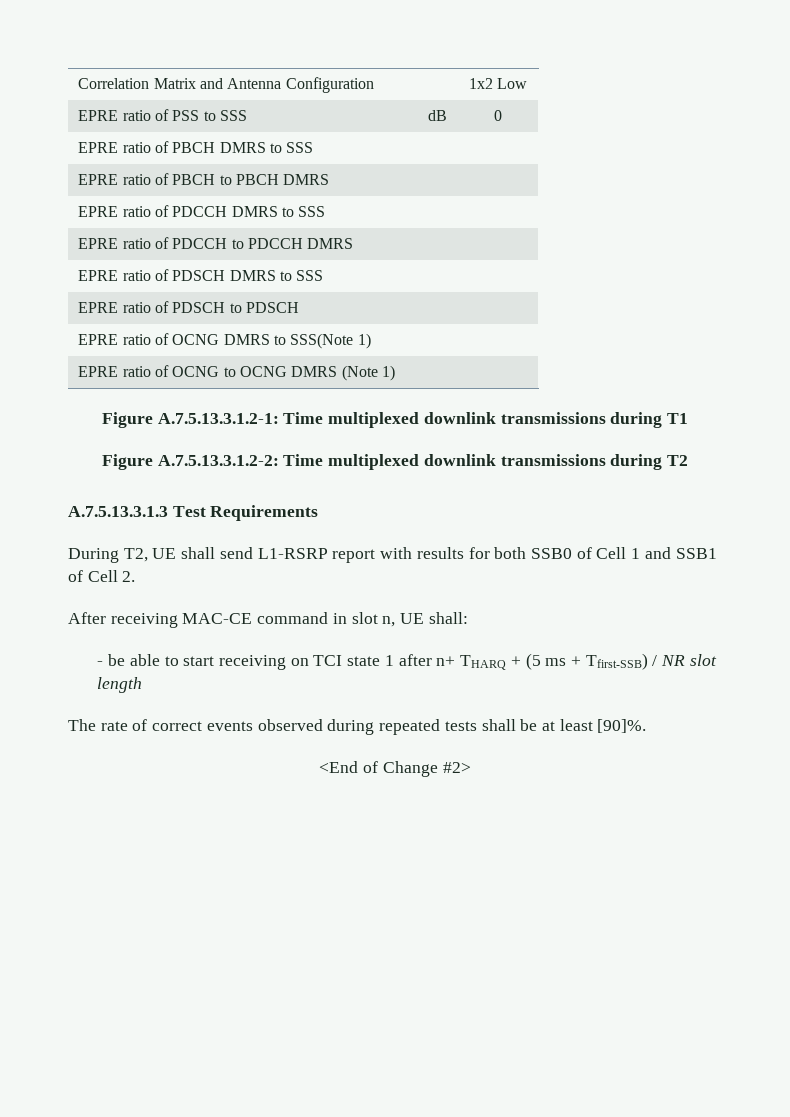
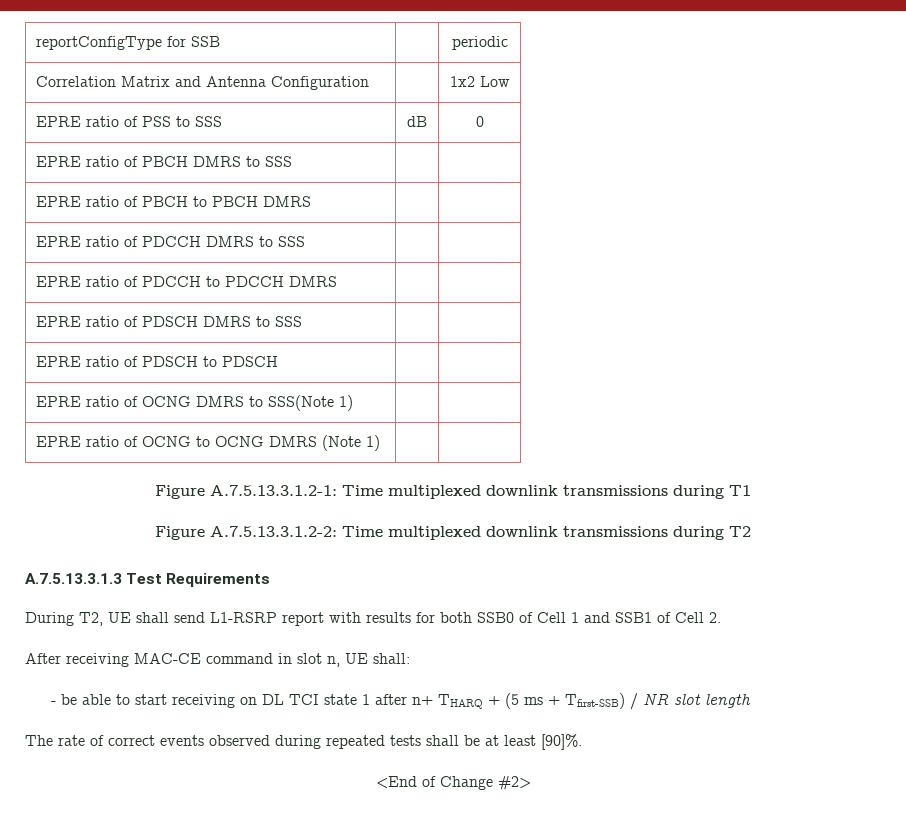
+ reportConfigType for SSB | | periodic
- - be able to start receiving on TCI state 1 after n+ THARQ + (5 ms + Tfirst-SSB) / NR slot length
+ - be able to start receiving on DL TCI state 1 after n+ THARQ + (5 ms + Tfirst-SSB) / NR slot length

